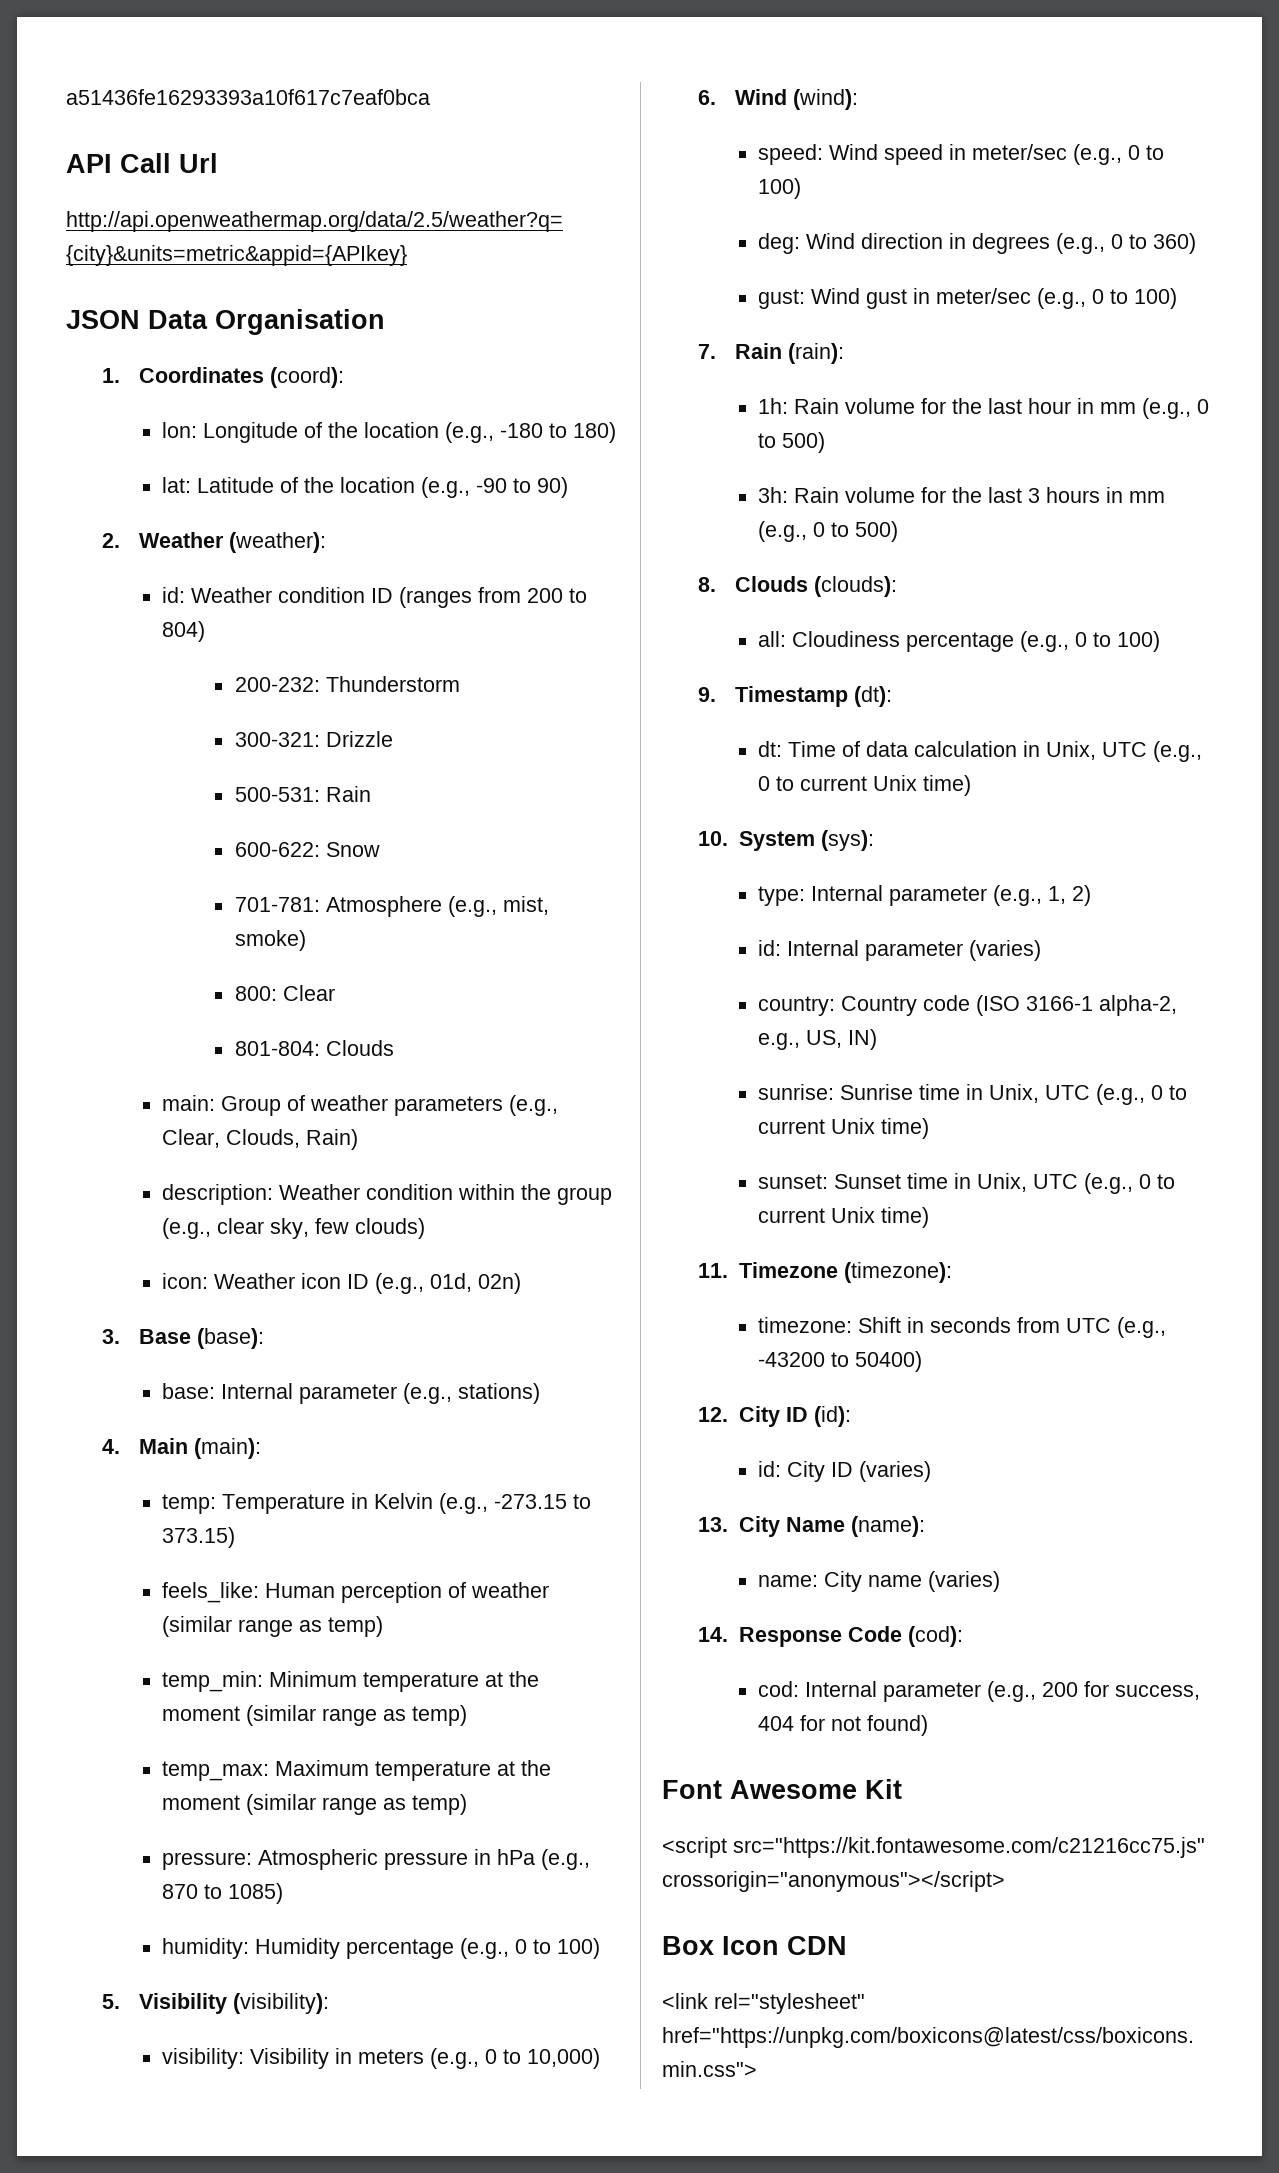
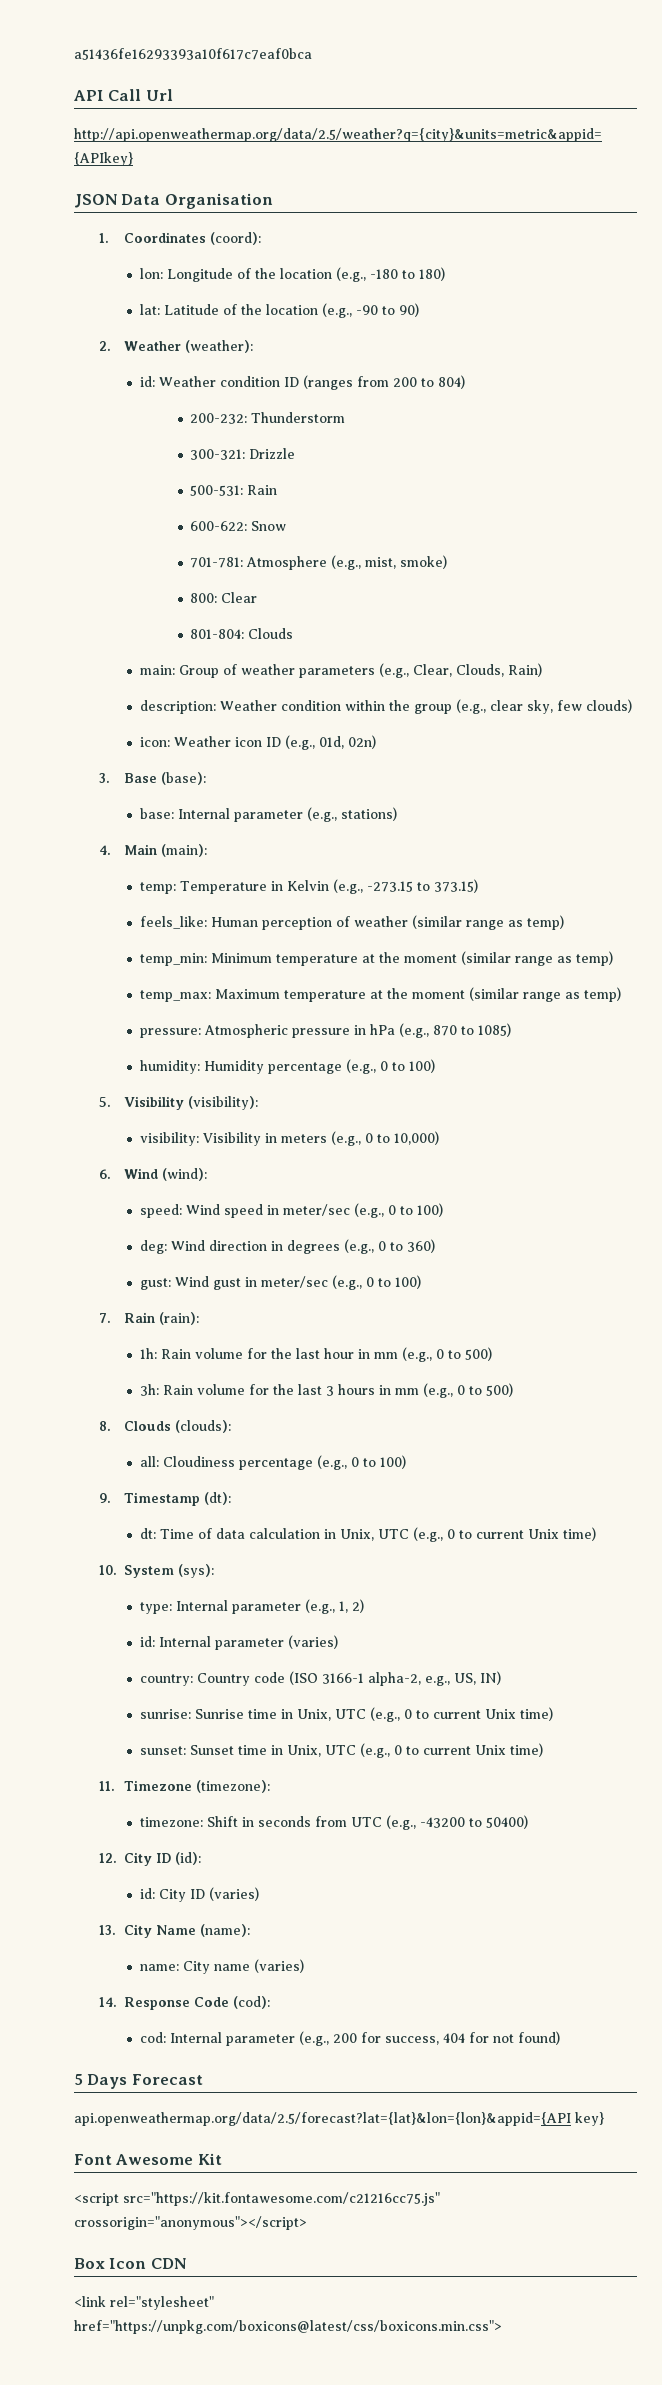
+ 5 Days Forecast
+ api.openweathermap.org/data/2.5/forecast?lat={lat}&lon={lon}&appid={API key}

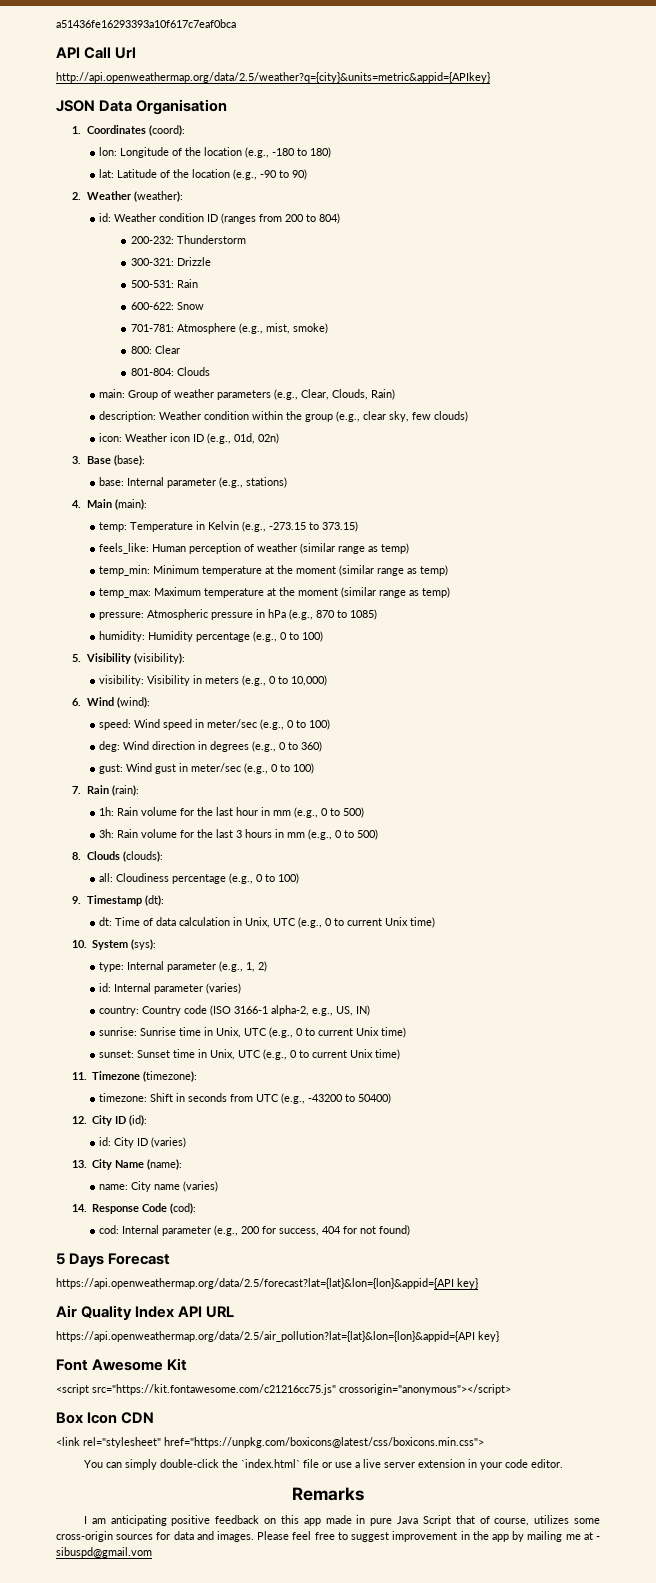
- api.openweathermap.org/data/2.5/forecast?lat={lat}&lon={lon}&appid={API key}
+ https://api.openweathermap.org/data/2.5/forecast?lat={lat}&lon={lon}&appid={API key}
+ Air Quality Index API URL
+ https://api.openweathermap.org/data/2.5/air_pollution?lat={lat}&lon={lon}&appid={API key}
+ You can simply double-click the `index.html` file or use a live server extension in your code editor.
+ Remarks
+ I am anticipating positive feedback on this app made in pure Java Script that of course, utilizes some cross-origin sources for data and images. Please feel free to suggest improvement in the app by mailing me at - sibuspd@gmail.vom

